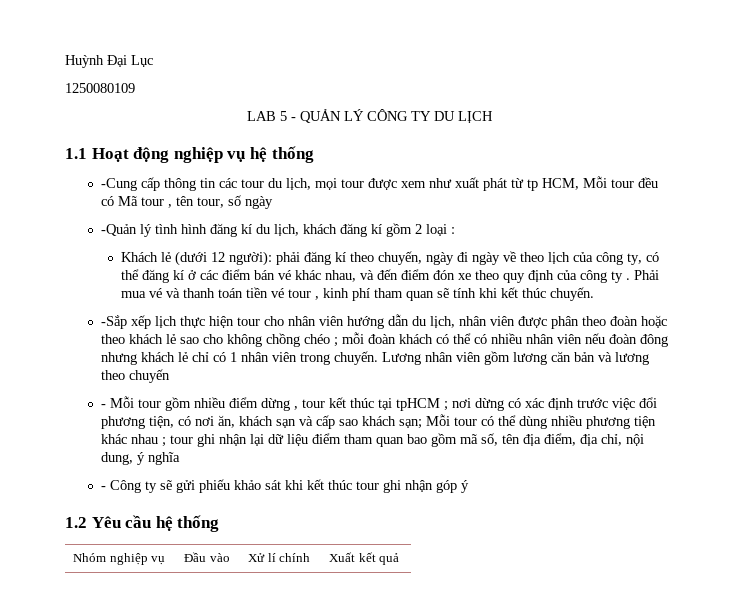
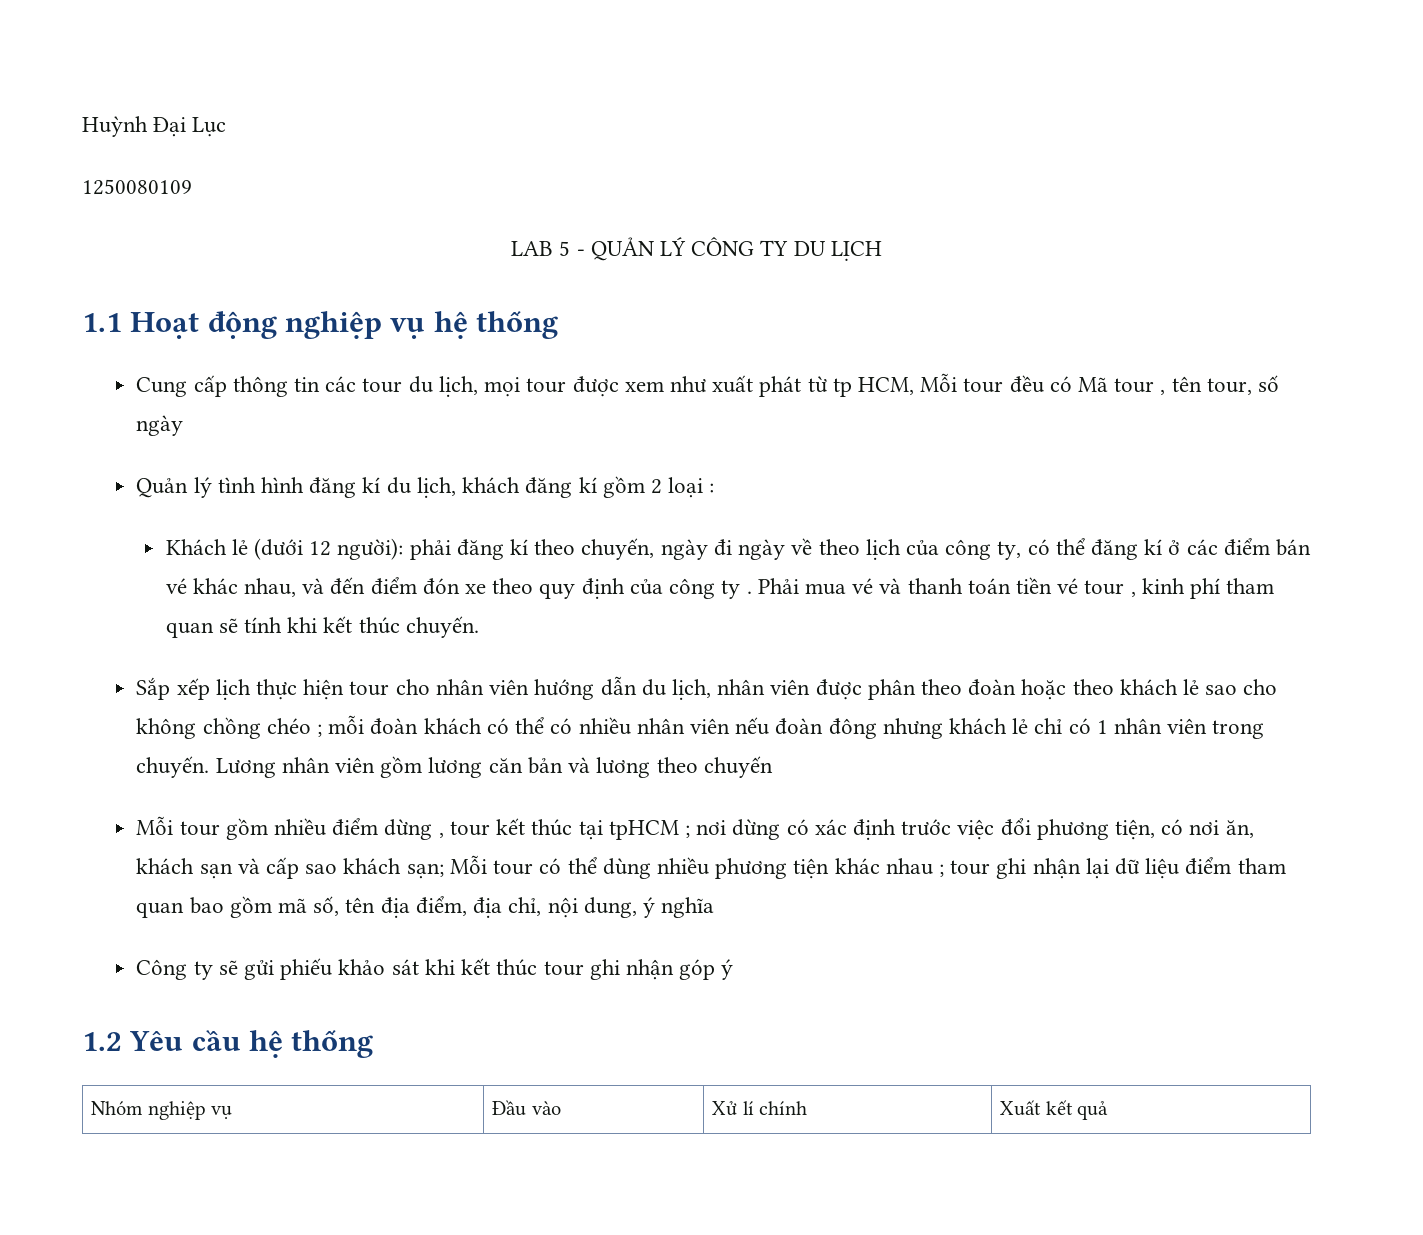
- -Cung cấp thông tin các tour du lịch, mọi tour được xem như xuất phát từ tp HCM, Mỗi tour đều có Mã tour , tên tour, số ngày
+ Cung cấp thông tin các tour du lịch, mọi tour được xem như xuất phát từ tp HCM, Mỗi tour đều có Mã tour , tên tour, số ngày
- -Quản lý tình hình đăng kí du lịch, khách đăng kí gồm 2 loại :
+ Quản lý tình hình đăng kí du lịch, khách đăng kí gồm 2 loại :
- -Sắp xếp lịch thực hiện tour cho nhân viên hướng dẫn du lịch, nhân viên được phân theo đoàn hoặc theo khách lẻ sao cho không chồng chéo ; mỗi đoàn khách có thể có nhiều nhân viên nếu đoàn đông nhưng khách lẻ chỉ có 1 nhân viên trong chuyến.
+ Sắp xếp lịch thực hiện tour cho nhân viên hướng dẫn du lịch, nhân viên được phân theo đoàn hoặc theo khách lẻ sao cho không chồng chéo ; mỗi đoàn khách có thể có nhiều nhân viên nếu đoàn đông nhưng khách lẻ chỉ có 1 nhân viên trong chuyến.
- - Mỗi tour gồm nhiều điểm dừng , tour kết thúc tại tpHCM ;
+ Mỗi tour gồm nhiều điểm dừng , tour kết thúc tại tpHCM ;
- - Công ty sẽ gửi phiếu khảo sát khi kết thúc tour ghi nhận góp ý
+ Công ty sẽ gửi phiếu khảo sát khi kết thúc tour ghi nhận góp ý

